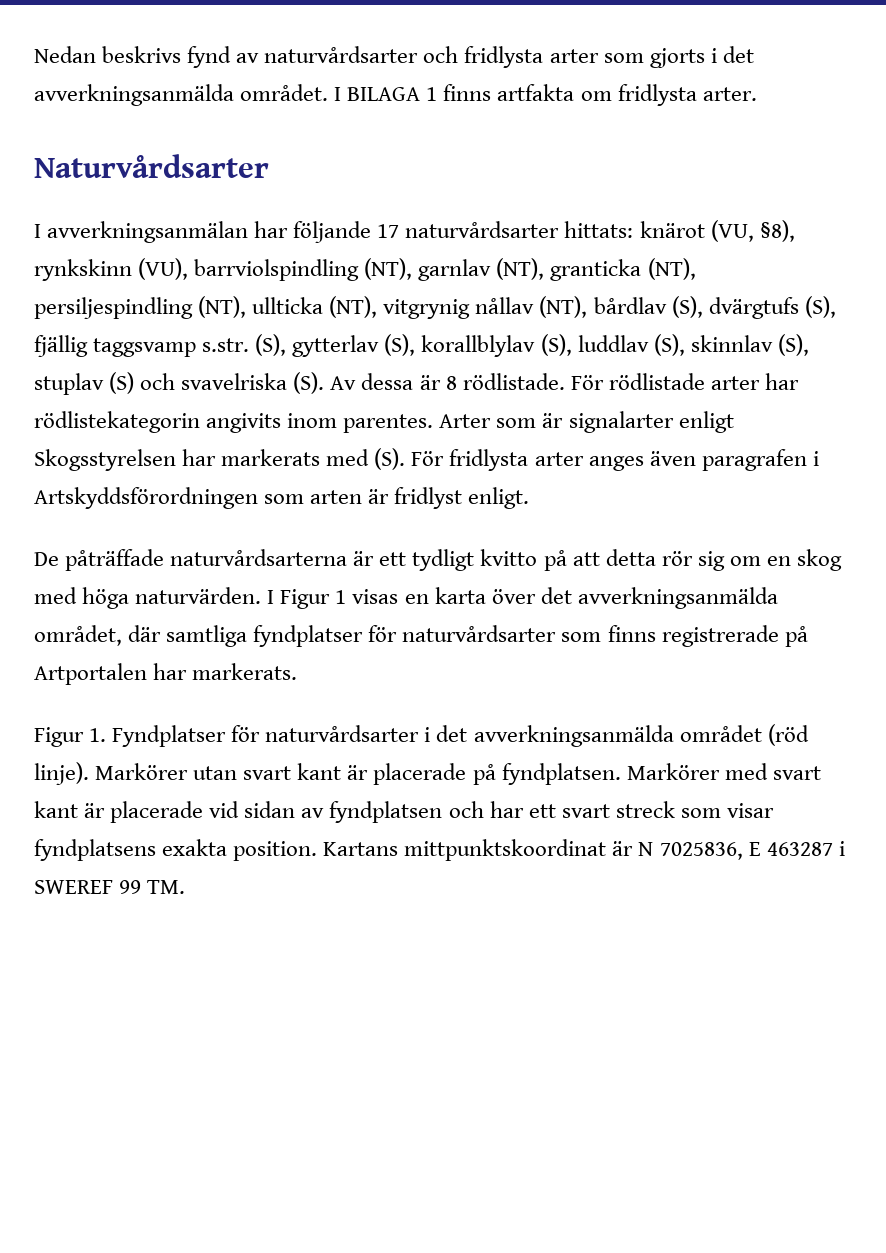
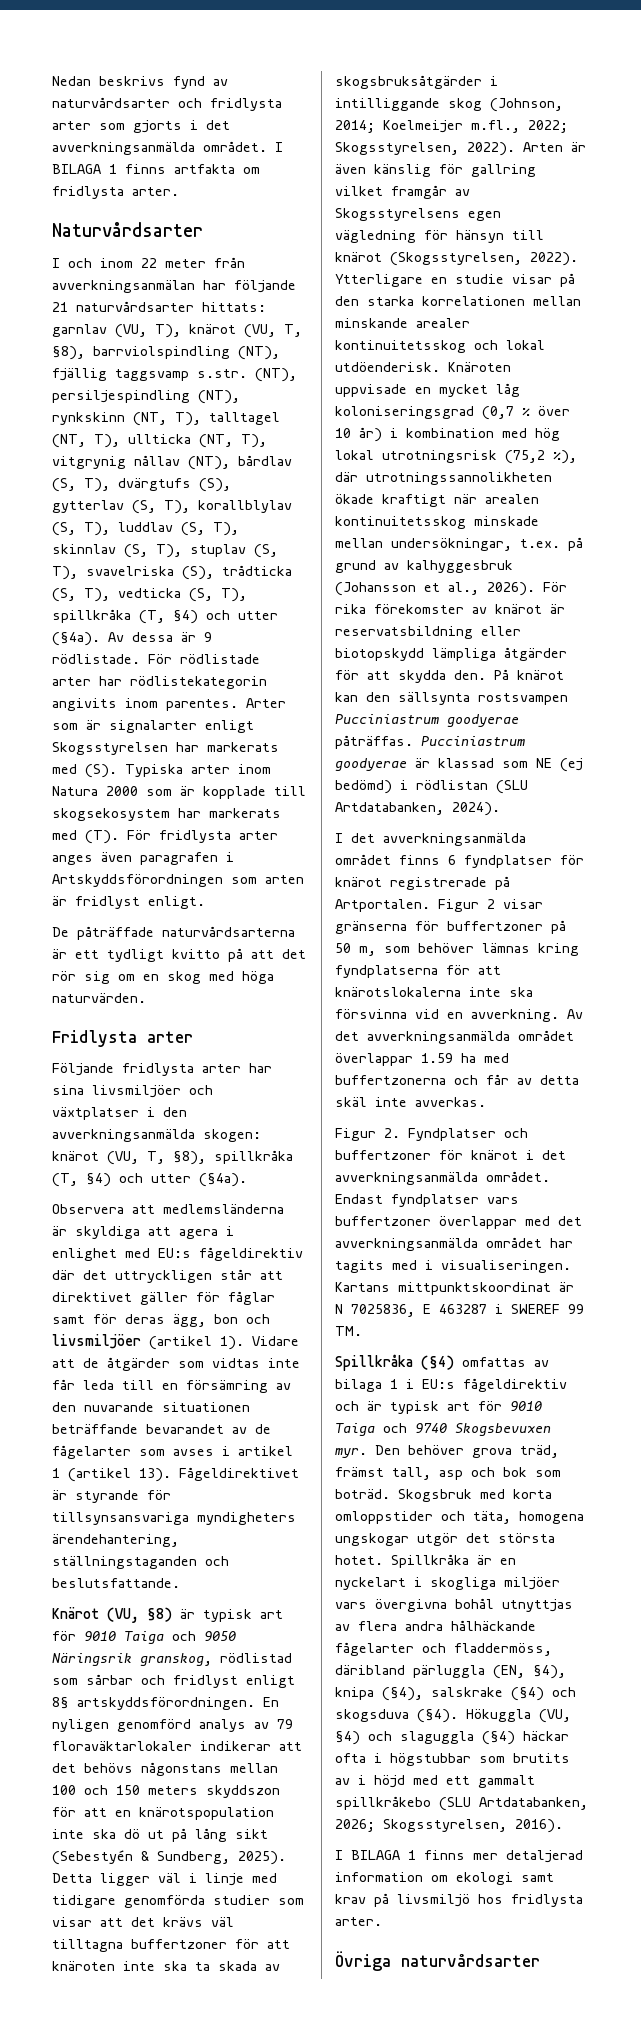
- I avverkningsanmälan har följande 17 naturvårdsarter hittats: knärot (VU, §8), rynkskinn (VU), barrviolspindling (NT), garnlav (NT), granticka (NT), persiljespindling (NT), ullticka (NT), vitgrynig nållav (NT), bårdlav (S), dvärgtufs (S), fjällig taggsvamp s.str. (S), gytterlav (S), korallblylav (S), luddlav (S), skinnlav (S), stuplav (S) och svavelriska (S). Av dessa är 8 rödlistade.
+ I och inom 22 meter från avverkningsanmälan har följande 21 naturvårdsarter hittats: garnlav (VU, T), knärot (VU, T, §8), barrviolspindling (NT), fjällig taggsvamp s.str. (NT), persiljespindling (NT), rynkskinn (NT, T), talltagel (NT, T), ullticka (NT, T), vitgrynig nållav (NT), bårdlav (S, T), dvärgtufs (S), gytterlav (S, T), korallblylav (S, T), luddlav (S, T), skinnlav (S, T), stuplav (S, T), svavelriska (S), trådticka (S, T), vedticka (S, T), spillkråka (T, §4) och utter (§4a). Av dessa är 9 rödlistade.
- Arter som är signalarter enligt Skogsstyrelsen har markerats med (S). För fridlysta arter anges även paragrafen i Artskyddsförordningen som arten är fridlyst enligt.
+ Arter som är signalarter enligt Skogsstyrelsen har markerats med (S). Typiska arter inom Natura 2000 som är kopplade till skogsekosystem har markerats med (T). För fridlysta arter anges även paragrafen i Artskyddsförordningen som arten är fridlyst enligt.
- De påträffade naturvårdsarterna är ett tydligt kvitto på att detta rör sig om en skog med höga naturvärden. I Figur 1 visas en karta över det avverkningsanmälda området, där samtliga fyndplatser för naturvårdsarter som finns registrerade på Artportalen har markerats.
- Figur 1. Fyndplatser för naturvårdsarter i det avverkningsanmälda området (röd linje). Markörer utan svart kant är placerade på fyndplatsen. Markörer med svart kant är placerade vid sidan av fyndplatsen och har ett svart streck som visar fyndplatsens exakta position.
+ De påträffade naturvårdsarterna är ett tydligt kvitto på att det rör sig om en skog med höga naturvärden.
+ Fridlysta arter
+ Följande fridlysta arter har sina livsmiljöer och växtplatser i den avverkningsanmälda skogen: knärot (VU, T, §8), spillkråka (T, §4) och utter (§4a).
+ Observera att medlemsländerna är skyldiga att agera i enlighet med EU:s fågeldirektiv där det uttryckligen står att direktivet gäller för fåglar samt för deras ägg, bon och livsmiljöer (artikel 1). Vidare att de åtgärder som vidtas inte får leda till en försämring av den nuvarande situationen beträffande bevarandet av de fågelarter som avses i artikel 1 (artikel 13). Fågeldirektivet är styrande för tillsynsansvariga myndigheters ärendehantering, ställningstaganden och beslutsfattande.
+ Knärot (VU, §8) är typisk art för 9010 Taiga och 9050 Näringsrik granskog, rödlistad som sårbar och fridlyst enligt 8§ artskyddsförordningen. En nyligen genomförd analys av 79 floraväktarlokaler indikerar att det behövs någonstans mellan 100 och 150 meters skyddszon för att en knärotspopulation inte ska dö ut på lång sikt (Sebestyén & Sundberg, 2025). Detta ligger väl i linje med tidigare genomförda studier som visar att det krävs väl tilltagna buffertzoner för att knäroten inte ska ta skada av skogsbruksåtgärder i intilliggande skog (Johnson, 2014; Koelmeijer m.fl., 2022; Skogsstyrelsen, 2022). Arten är även känslig för gallring vilket framgår av Skogsstyrelsens egen vägledning för hänsyn till knärot (Skogsstyrelsen, 2022). Ytterligare en studie visar på den starka korrelationen mellan minskande arealer kontinuitetsskog och lokal utdöenderisk. Knäroten uppvisade en mycket låg koloniseringsgrad (0,7 % över 10 år) i kombination med hög lokal utrotningsrisk (75,2 %), där utrotningssannolikheten ökade kraftigt när arealen kontinuitetsskog minskade mellan undersökningar, t.ex. på grund av kalhyggesbruk (Johansson et al., 2026). För rika förekomster av knärot är reservatsbildning eller biotopskydd lämpliga åtgärder för att skydda den. På knärot kan den sällsynta rostsvampen Pucciniastrum goodyerae påträffas. Pucciniastrum goodyerae är klassad som NE (ej bedömd) i rödlistan (SLU Artdatabanken, 2024).
+ I det avverkningsanmälda området finns 6 fyndplatser för knärot registrerade på Artportalen. Figur 2 visar gränserna för buffertzoner på 50 m, som behöver lämnas kring fyndplatserna för att knärotslokalerna inte ska försvinna vid en avverkning. Av det avverkningsanmälda området överlappar 1.59 ha med buffertzonerna och får av detta skäl inte avverkas.
+ Figur 2. Fyndplatser och buffertzoner för knärot i det avverkningsanmälda området. Endast fyndplatser vars buffertzoner överlappar med det avverkningsanmälda området har tagits med i visualiseringen.
+ Spillkråka (§4) omfattas av bilaga 1 i EU:s fågeldirektiv och är typisk art för 9010 Taiga och 9740 Skogsbevuxen myr. Den behöver grova träd, främst tall, asp och bok som boträd. Skogsbruk med korta omloppstider och täta, homogena ungskogar utgör det största hotet. Spillkråka är en nyckelart i skogliga miljöer vars övergivna bohål utnyttjas av flera andra hålhäckande fågelarter och fladdermöss, däribland pärluggla (EN, §4), knipa (§4), salskrake (§4) och skogsduva (§4). Hökuggla (VU, §4) och slaguggla (§4) häckar ofta i högstubbar som brutits av i höjd med ett gammalt spillkråkebo (SLU Artdatabanken, 2026; Skogsstyrelsen, 2016).
+ I BILAGA 1 finns mer detaljerad information om ekologi samt krav på livsmiljö hos fridlysta arter.
+ Övriga naturvårdsarter

